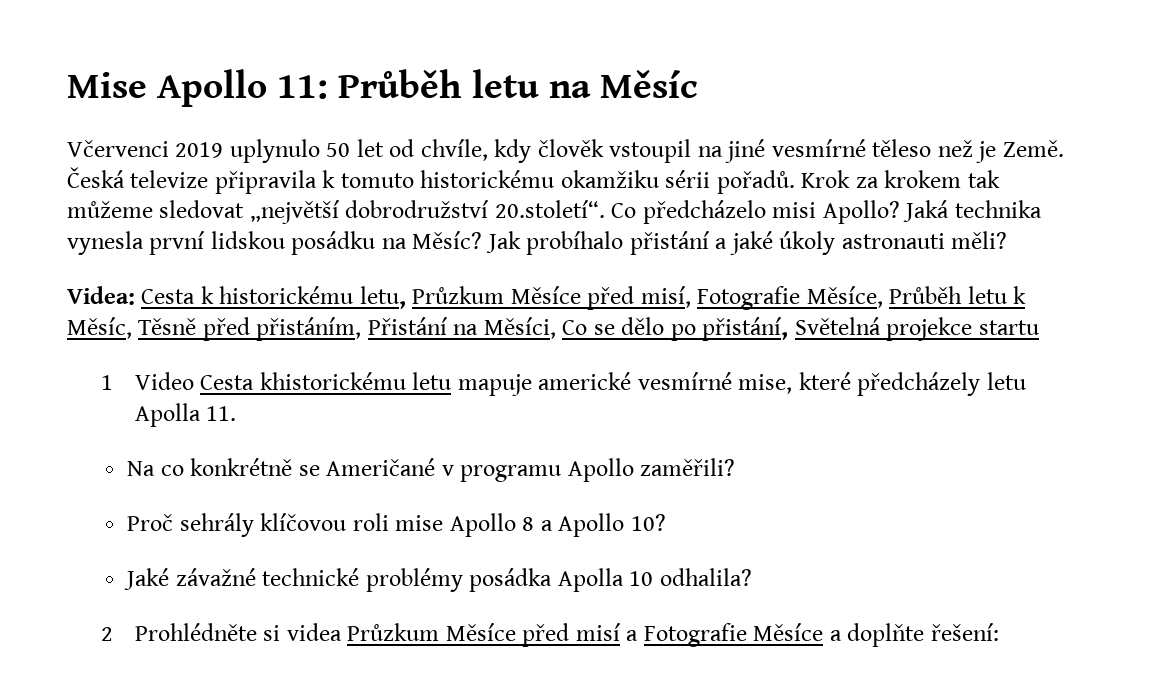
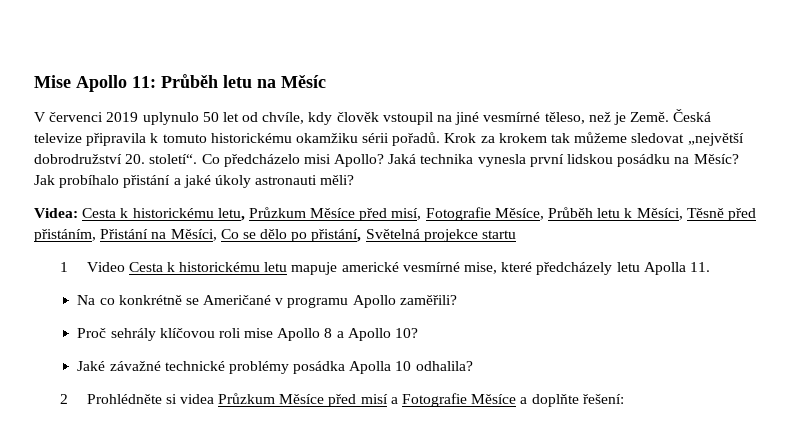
- Včervenci 2019 uplynulo 50 let od chvíle, kdy člověk vstoupil na jiné vesmírné těleso než je Země.
+ V červenci 2019 uplynulo 50 let od chvíle, kdy člověk vstoupil na jiné vesmírné těleso, než je Země.
- Krok za krokem tak můžeme sledovat „největší dobrodružství 20.století“. Co předcházelo misi Apollo?
+ Krok za krokem tak můžeme sledovat „největší dobrodružství 20. století“. Co předcházelo misi Apollo?
- Videa: Cesta k historickému letu, Průzkum Měsíce před misí, Fotografie Měsíce, Průběh letu k Měsíc, Těsně před přistáním, Přistání na Měsíci, Co se dělo po přistání, Světelná projekce startu
+ Videa: Cesta k historickému letu, Průzkum Měsíce před misí, Fotografie Měsíce, Průběh letu k Měsíci, Těsně před přistáním, Přistání na Měsíci, Co se dělo po přistání, Světelná projekce startu
- 1 Video Cesta khistorickému letu mapuje americké vesmírné mise, které předcházely letu Apolla 11.
+ 1 Video Cesta k historickému letu mapuje americké vesmírné mise, které předcházely letu Apolla 11.

